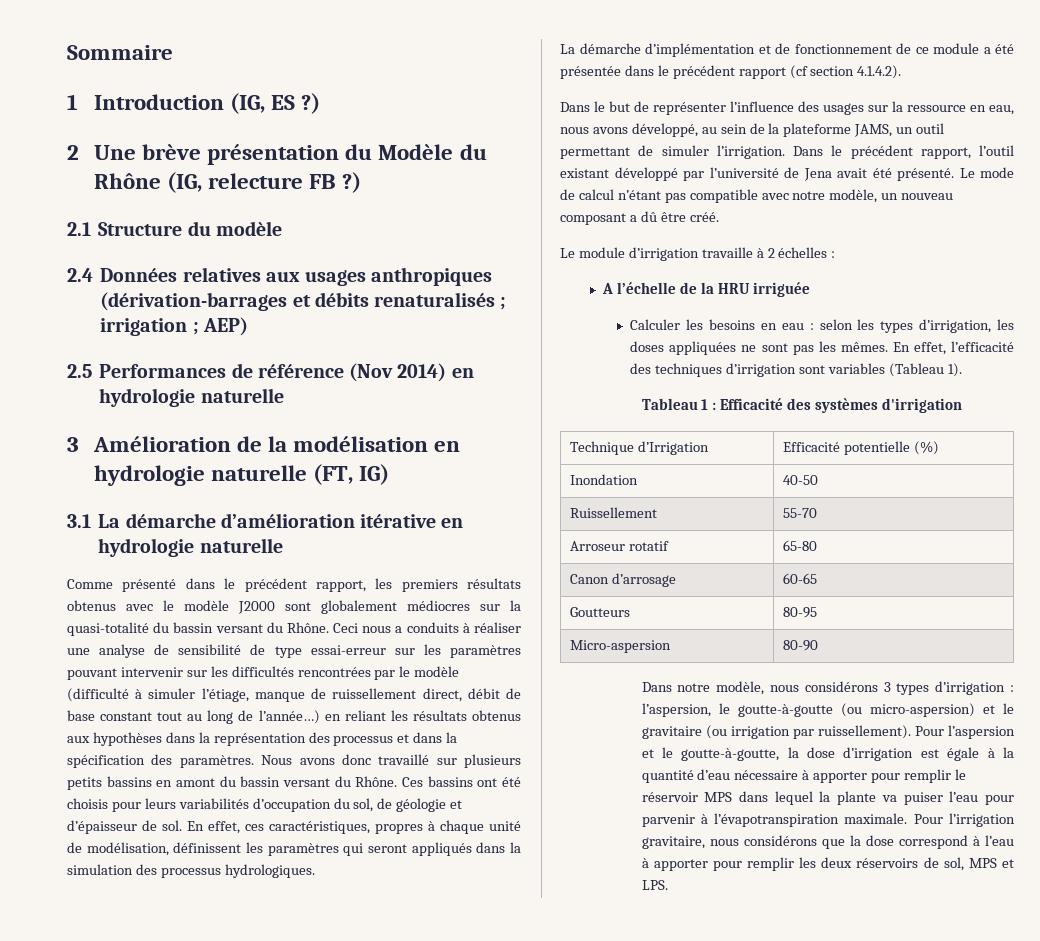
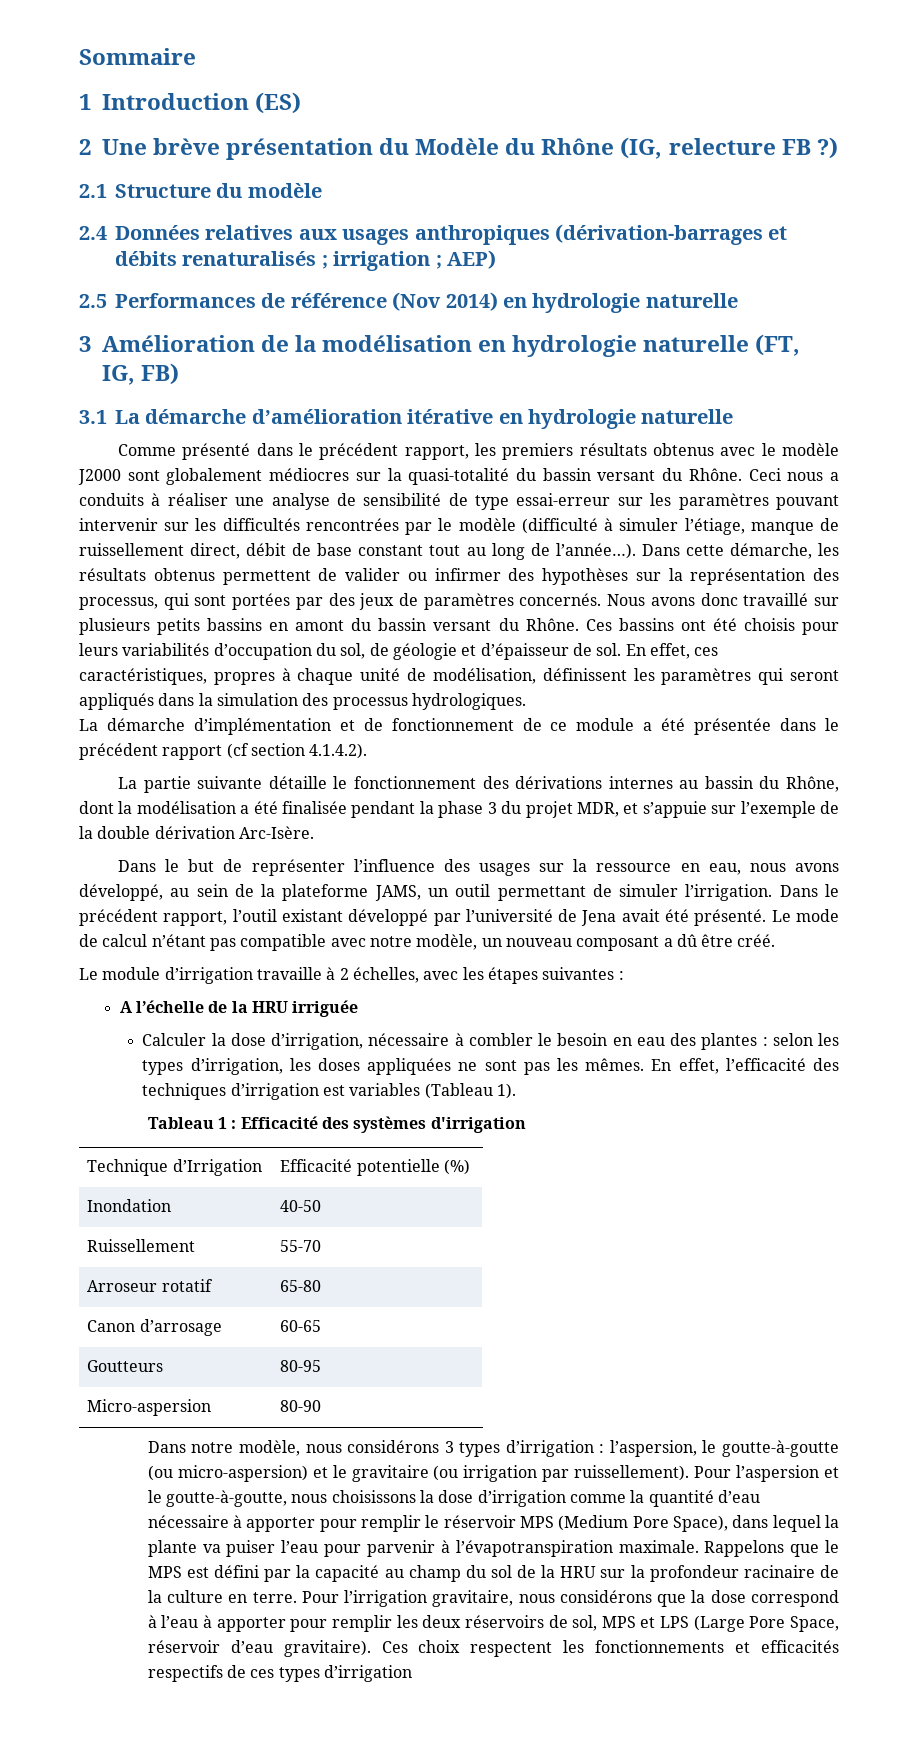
- 1 Introduction (IG, ES ?)
+ 1 Introduction (ES)
- 3 Amélioration de la modélisation en hydrologie naturelle (FT, IG)
+ 3 Amélioration de la modélisation en hydrologie naturelle (FT, IG, FB)
- Ceci nous a conduits à réaliser une analyse de sensibilité de type essai-erreur sur les paramètres pouvant intervenir sur les difficultés rencontrées par le modèle (difficulté à simuler l’étiage, manque de ruissellement direct, débit de base constant tout au long de l’année…) en reliant les résultats obtenus aux hypothèses dans la représentation des processus et dans la spécification des paramètres.
+ Ceci nous a conduits à réaliser une analyse de sensibilité de type essai-erreur sur les paramètres pouvant intervenir sur les difficultés rencontrées par le modèle (difficulté à simuler l’étiage, manque de ruissellement direct, débit de base constant tout au long de l’année…). Dans cette démarche, les résultats obtenus permettent de valider ou infirmer des hypothèses sur la représentation des processus, qui sont portées par des jeux de paramètres concernés.
+ La partie suivante détaille le fonctionnement des dérivations internes au bassin du Rhône, dont la modélisation a été finalisée pendant la phase 3 du projet MDR, et s’appuie sur l’exemple de la double dérivation Arc-Isère.
- Le module d’irrigation travaille à 2 échelles :
+ Le module d’irrigation travaille à 2 échelles, avec les étapes suivantes :
- Calculer les besoins en eau : selon les types d’irrigation, les doses appliquées ne sont pas les mêmes.
+ Calculer la dose d’irrigation, nécessaire à combler le besoin en eau des plantes : selon les types d’irrigation, les doses appliquées ne sont pas les mêmes.
- En effet, l’efficacité des techniques d’irrigation sont variables (Tableau 1).
+ En effet, l’efficacité des techniques d’irrigation est variables (Tableau 1).
- Pour l’aspersion et le goutte-à-goutte, la dose d’irrigation est égale à la quantité d’eau nécessaire à apporter pour remplir le réservoir MPS dans lequel la plante va puiser l’eau pour parvenir à l’évapotranspiration maximale.
+ Pour l’aspersion et le goutte-à-goutte, nous choisissons la dose d’irrigation comme la quantité d’eau nécessaire à apporter pour remplir le réservoir MPS (Medium Pore Space), dans lequel la plante va puiser l’eau pour parvenir à l’évapotranspiration maximale.
+ Rappelons que le MPS est défini par la capacité au champ du sol de la HRU sur la profondeur racinaire de la culture en terre.
- Pour l’irrigation gravitaire, nous considérons que la dose correspond à l’eau à apporter pour remplir les deux réservoirs de sol, MPS et LPS.
+ Pour l’irrigation gravitaire, nous considérons que la dose correspond à l’eau à apporter pour remplir les deux réservoirs de sol, MPS et LPS (Large Pore Space, réservoir d’eau gravitaire). Ces choix respectent les fonctionnements et efficacités respectifs de ces types d’irrigation

